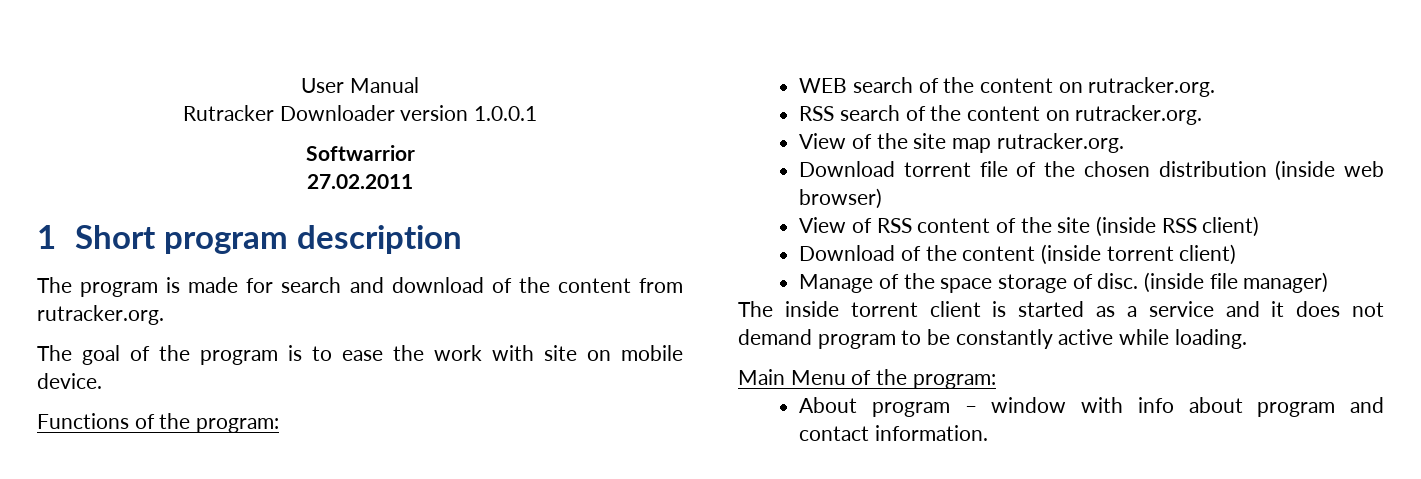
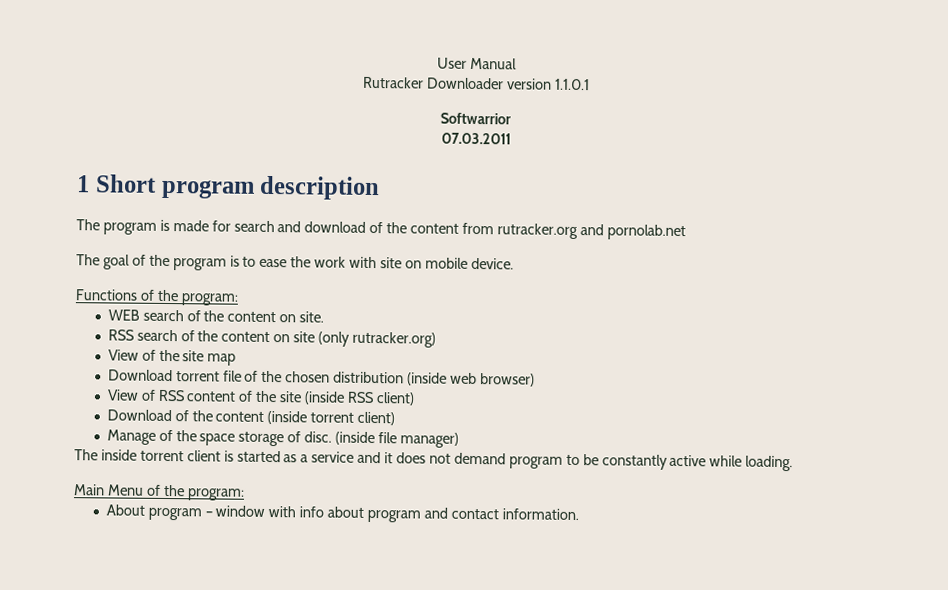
- Rutracker Downloader version 1.0.0.1
+ Rutracker Downloader version 1.1.0.1
- 27.02.2011
+ 07.03.2011
- The program is made for search and download of the content from rutracker.org.
+ The program is made for search and download of the content from rutracker.org and pornolab.net
- WEB search of the content on rutracker.org.
+ WEB search of the content on site.
- RSS search of the content on rutracker.org.
+ RSS search of the content on site (only rutracker.org)
- View of the site map rutracker.org.
+ View of the site map

